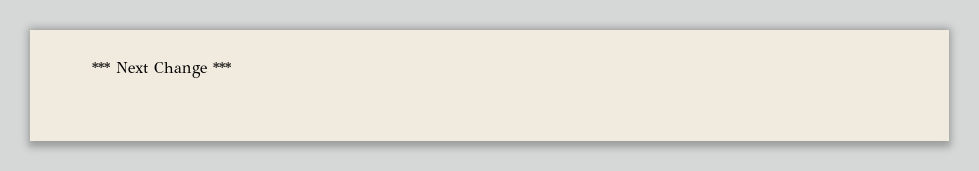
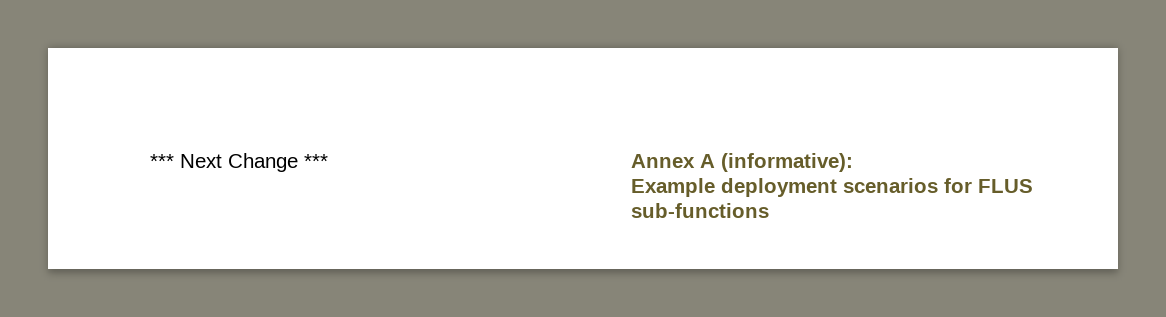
+ Annex A (informative):
+ Example deployment scenarios for FLUS sub-functions

